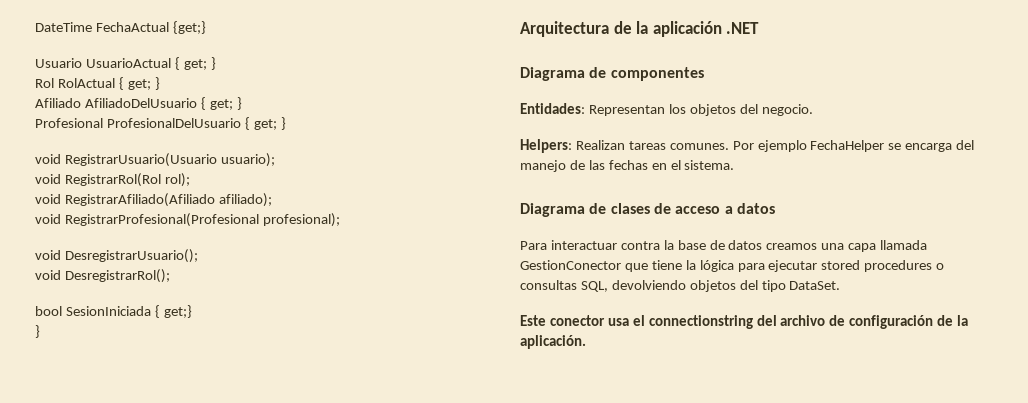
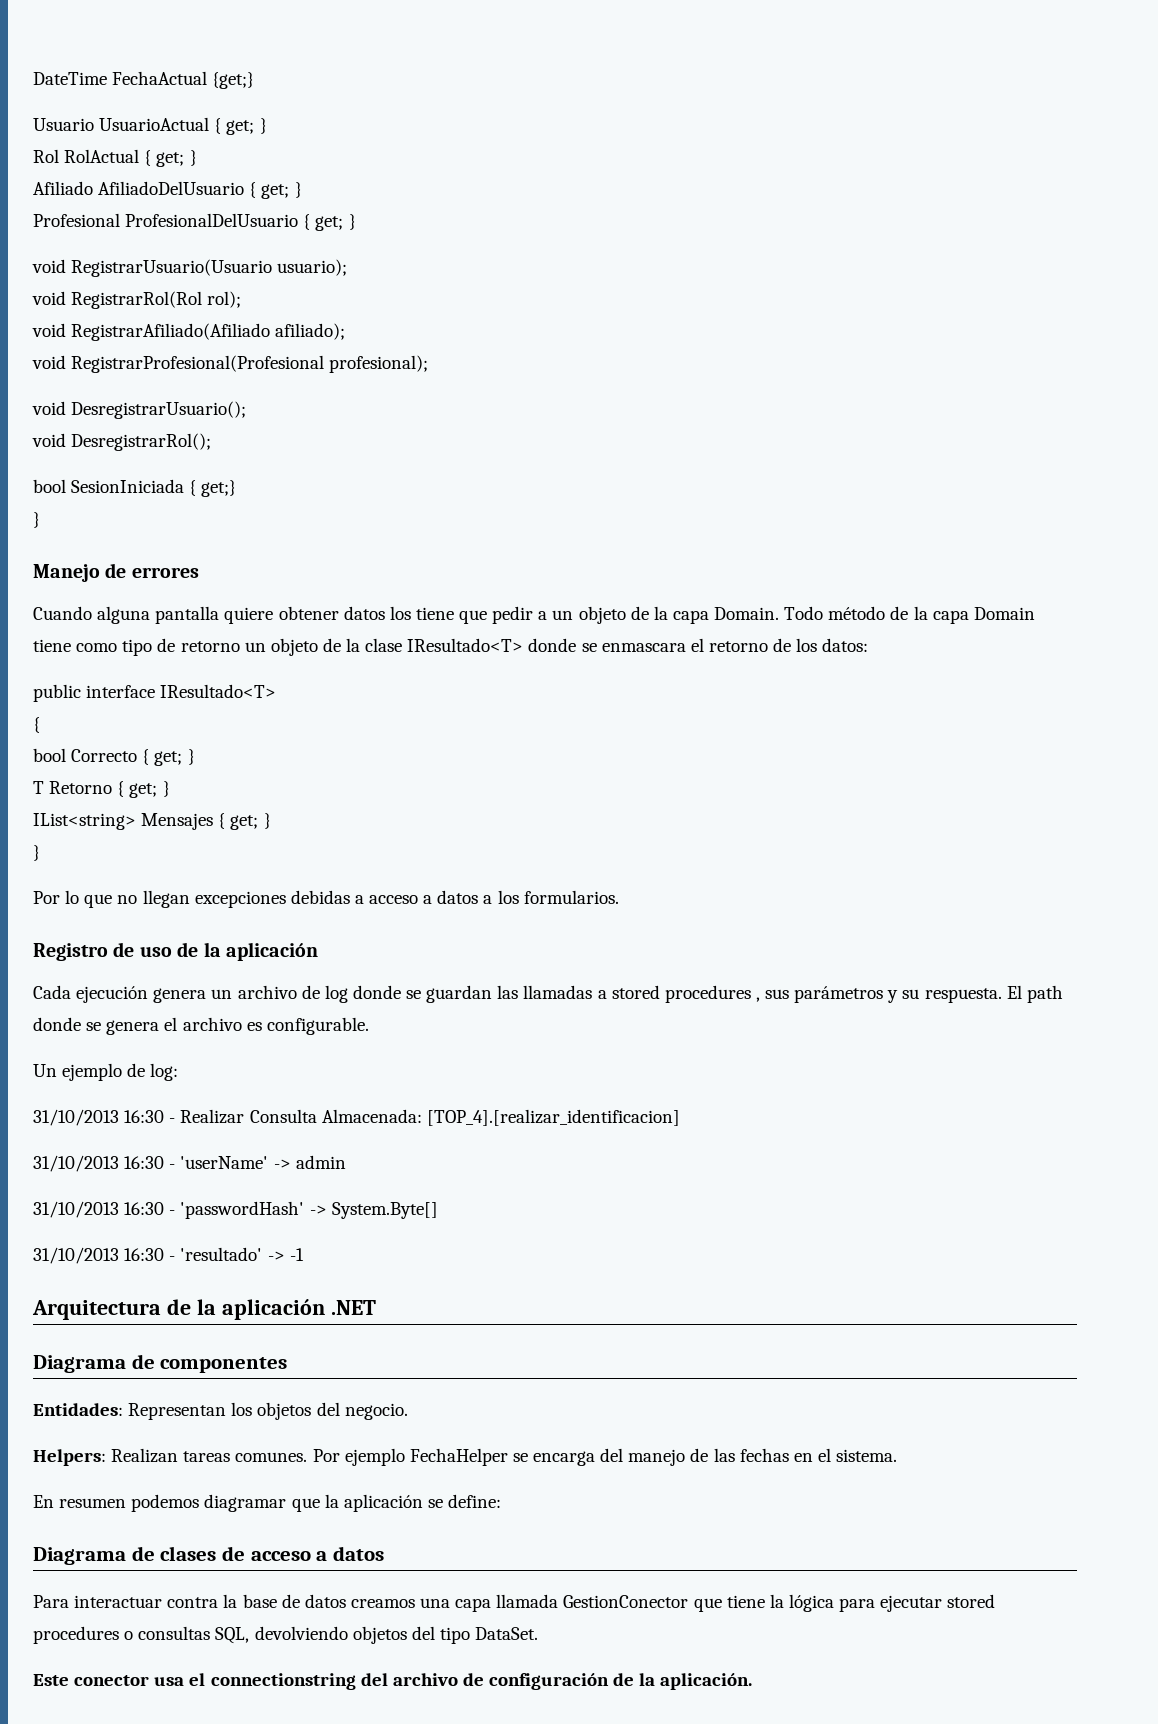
+ Manejo de errores
+ Cuando alguna pantalla quiere obtener datos los tiene que pedir a un objeto de la capa Domain. Todo método de la capa Domain tiene como tipo de retorno un objeto de la clase IResultado<T> donde se enmascara el retorno de los datos:
+ public interface IResultado<T>
+ {
+ bool Correcto { get; }
+ T Retorno { get; }
+ IList<string> Mensajes { get; }
+ }
+ Por lo que no llegan excepciones debidas a acceso a datos a los formularios.
+ Registro de uso de la aplicación
+ Cada ejecución genera un archivo de log donde se guardan las llamadas a stored procedures , sus parámetros y su respuesta. El path donde se genera el archivo es configurable.
+ Un ejemplo de log:
+ 31/10/2013 16:30 - Realizar Consulta Almacenada: [TOP_4].[realizar_identificacion]
+ 31/10/2013 16:30 - 'userName' -> admin
+ 31/10/2013 16:30 - 'passwordHash' -> System.Byte[]
+ 31/10/2013 16:30 - 'resultado' -> -1
+ En resumen podemos diagramar que la aplicación se define:

